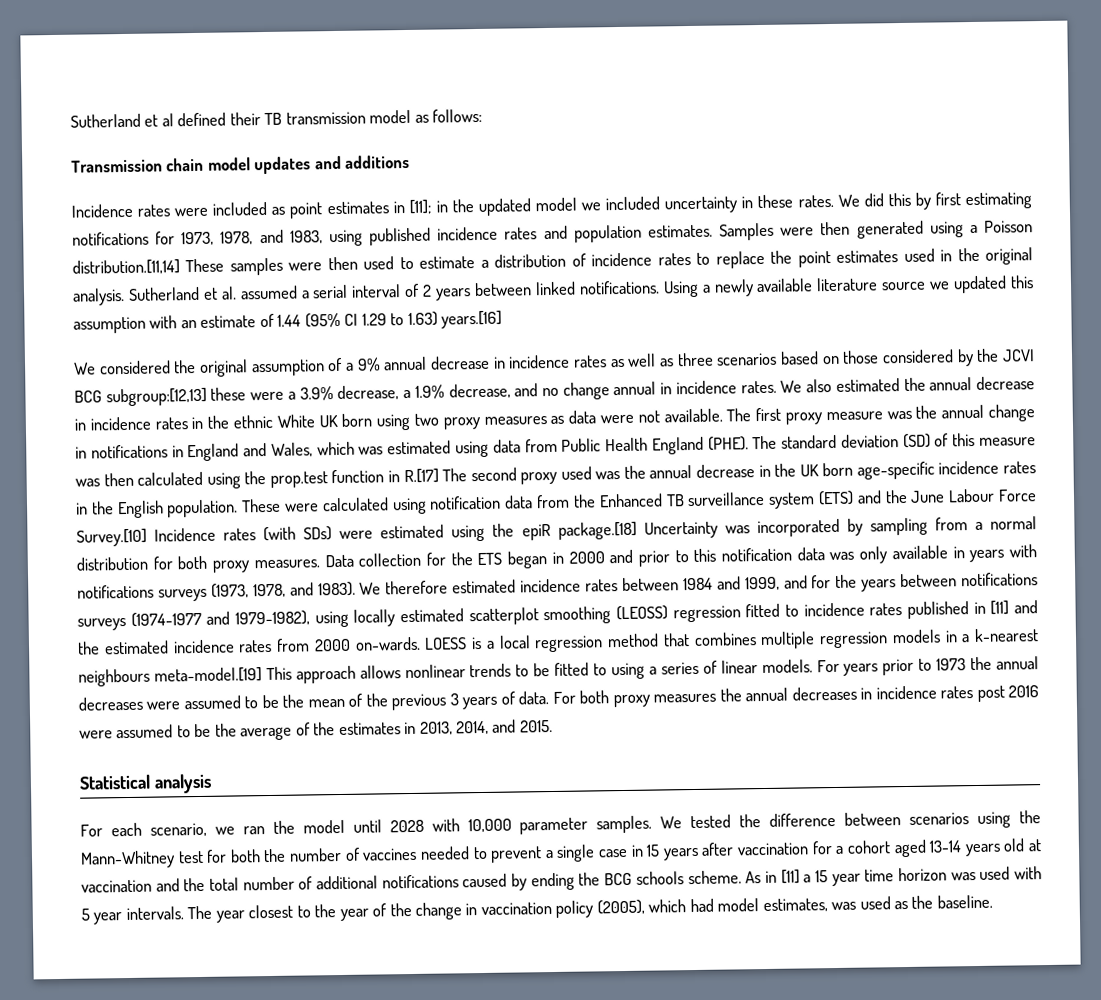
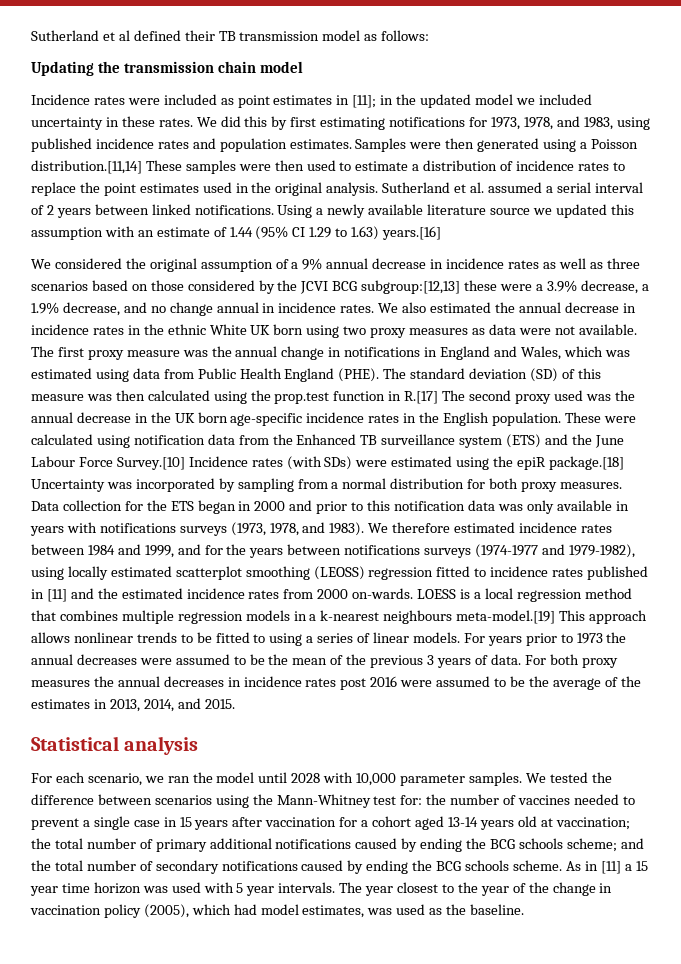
- Transmission chain model updates and additions
+ Updating the transmission chain model
- We tested the difference between scenarios using the Mann-Whitney test for both the number of vaccines needed to prevent a single case in 15 years after vaccination for a cohort aged 13-14 years old at vaccination and the total number of additional notifications caused by ending the BCG schools scheme.
+ We tested the difference between scenarios using the Mann-Whitney test for: the number of vaccines needed to prevent a single case in 15 years after vaccination for a cohort aged 13-14 years old at vaccination; the total number of primary additional notifications caused by ending the BCG schools scheme; and the total number of secondary notifications caused by ending the BCG schools scheme.

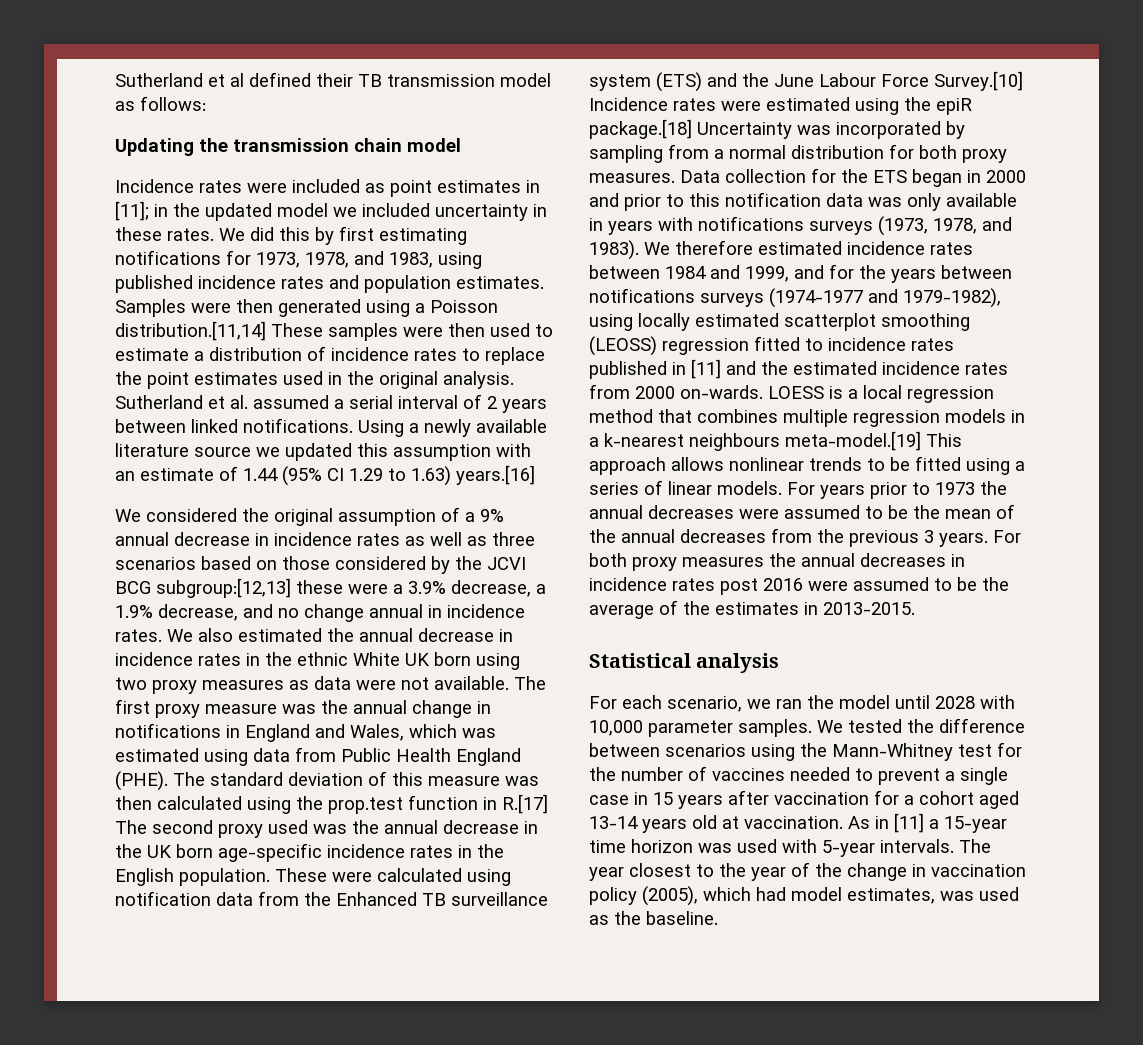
- The standard deviation (SD) of this measure was then calculated using the prop.test function in R.[17] The second proxy used was the annual decrease in the UK born age-specific incidence rates in the English population.
+ The standard deviation of this measure was then calculated using the prop.test function in R.[17] The second proxy used was the annual decrease in the UK born age-specific incidence rates in the English population.
- These were calculated using notification data from the Enhanced TB surveillance system (ETS) and the June Labour Force Survey.[10] Incidence rates (with SDs) were estimated using the epiR package.[18] Uncertainty was incorporated by sampling from a normal distribution for both proxy measures.
+ These were calculated using notification data from the Enhanced TB surveillance system (ETS) and the June Labour Force Survey.[10] Incidence rates were estimated using the epiR package.[18] Uncertainty was incorporated by sampling from a normal distribution for both proxy measures.
- LOESS is a local regression method that combines multiple regression models in a k-nearest neighbours meta-model.[19] This approach allows nonlinear trends to be fitted to using a series of linear models.
+ LOESS is a local regression method that combines multiple regression models in a k-nearest neighbours meta-model.[19] This approach allows nonlinear trends to be fitted using a series of linear models.
- For years prior to 1973 the annual decreases were assumed to be the mean of the previous 3 years of data.
+ For years prior to 1973 the annual decreases were assumed to be the mean of the annual decreases from the previous 3 years.
- For both proxy measures the annual decreases in incidence rates post 2016 were assumed to be the average of the estimates in 2013, 2014, and 2015.
+ For both proxy measures the annual decreases in incidence rates post 2016 were assumed to be the average of the estimates in 2013-2015.
- We tested the difference between scenarios using the Mann-Whitney test for: the number of vaccines needed to prevent a single case in 15 years after vaccination for a cohort aged 13-14 years old at vaccination; the total number of primary additional notifications caused by ending the BCG schools scheme; and the total number of secondary notifications caused by ending the BCG schools scheme.
+ We tested the difference between scenarios using the Mann-Whitney test for the number of vaccines needed to prevent a single case in 15 years after vaccination for a cohort aged 13-14 years old at vaccination.
- As in [11] a 15 year time horizon was used with 5 year intervals.
+ As in [11] a 15-year time horizon was used with 5-year intervals.

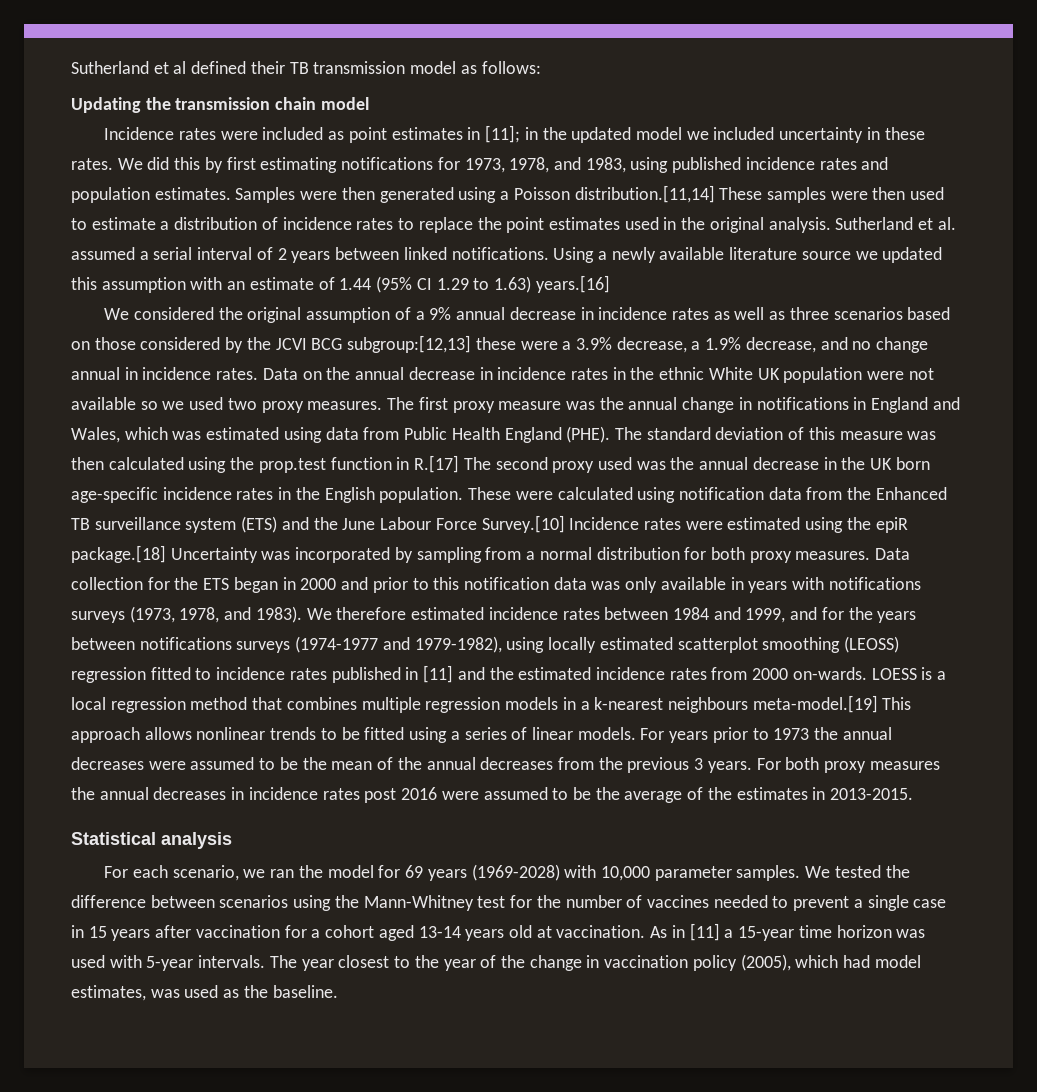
- We also estimated the annual decrease in incidence rates in the ethnic White UK born using two proxy measures as data were not available.
+ Data on the annual decrease in incidence rates in the ethnic White UK population were not available so we used two proxy measures.
- For each scenario, we ran the model until 2028 with 10,000 parameter samples.
+ For each scenario, we ran the model for 69 years (1969-2028) with 10,000 parameter samples.

